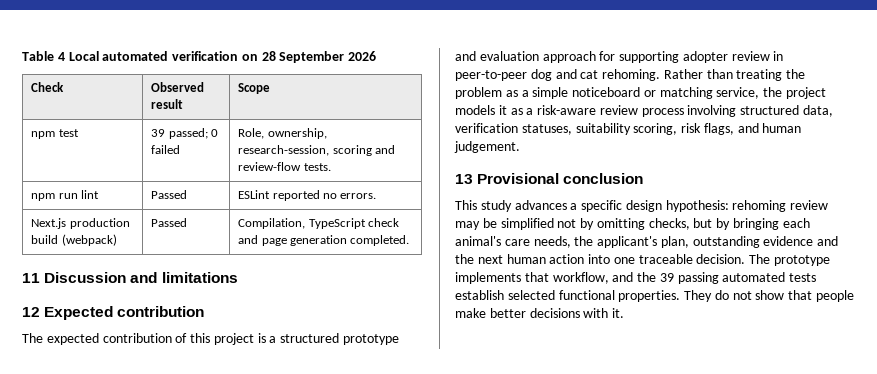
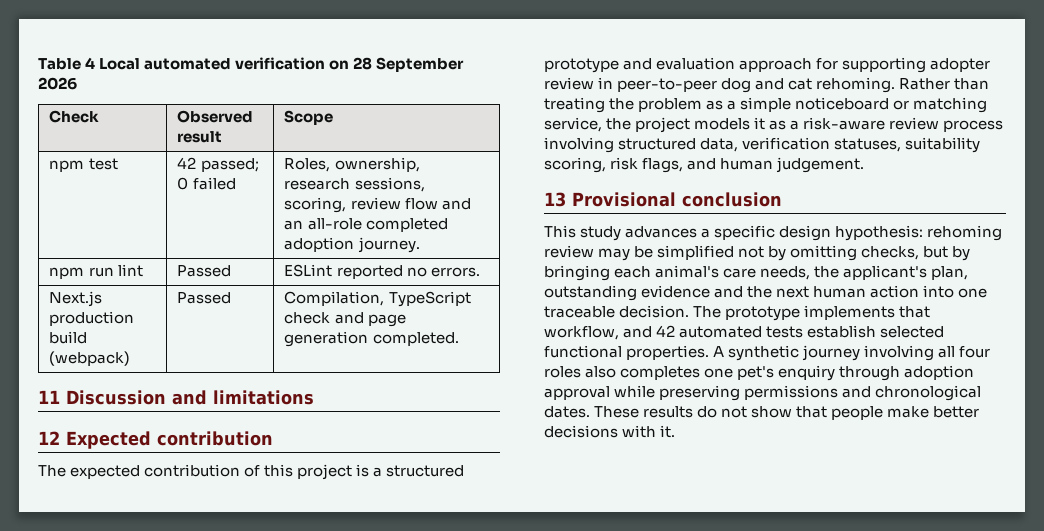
- npm test | 39 passed; 0 failed | Role, ownership, research-session, scoring and review-flow tests.
+ npm test | 42 passed; 0 failed | Roles, ownership, research sessions, scoring, review flow and an all-role completed adoption journey.
- The prototype implements that workflow, and the 39 passing automated tests establish selected functional properties.
+ The prototype implements that workflow, and 42 automated tests establish selected functional properties.
- They do not show that people make better decisions with it.
+ A synthetic journey involving all four roles also completes one pet's enquiry through adoption approval while preserving permissions and chronological dates. These results do not show that people make better decisions with it.

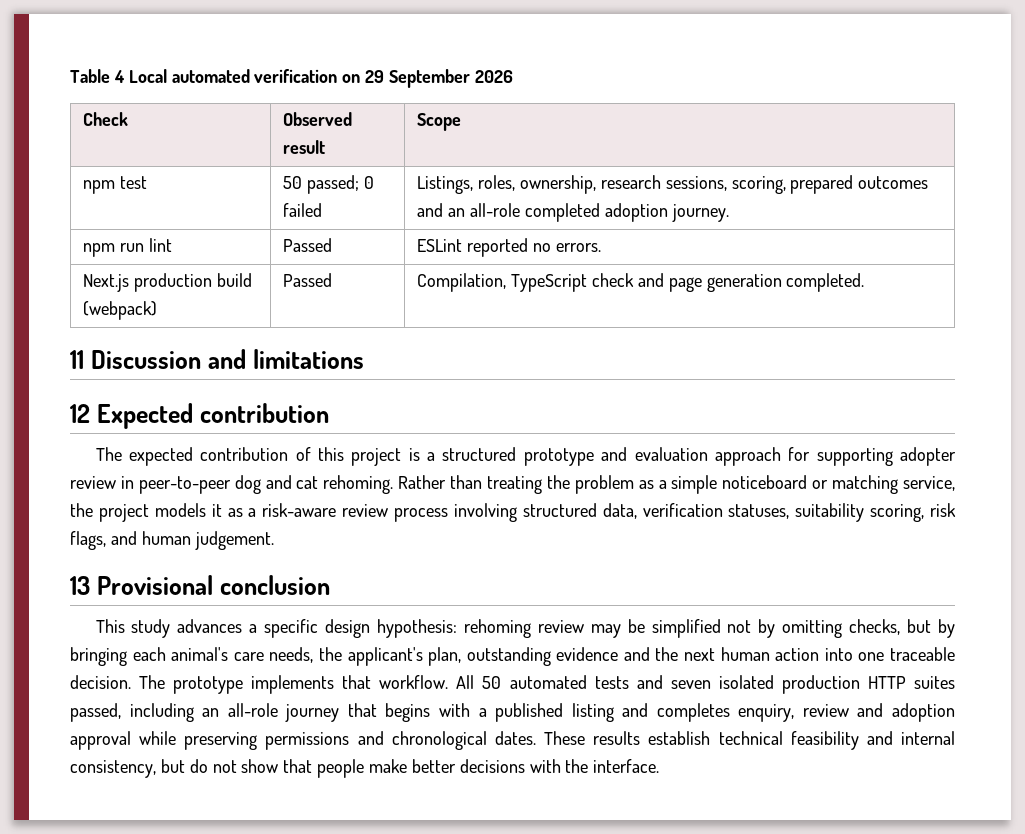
- Table 4 Local automated verification on 28 September 2026
+ Table 4 Local automated verification on 29 September 2026
- npm test | 42 passed; 0 failed | Roles, ownership, research sessions, scoring, review flow and an all-role completed adoption journey.
+ npm test | 50 passed; 0 failed | Listings, roles, ownership, research sessions, scoring, prepared outcomes and an all-role completed adoption journey.
- The prototype implements that workflow, and 42 automated tests establish selected functional properties. A synthetic journey involving all four roles also completes one pet's enquiry through adoption approval while preserving permissions and chronological dates.
+ The prototype implements that workflow. All 50 automated tests and seven isolated production HTTP suites passed, including an all-role journey that begins with a published listing and completes enquiry, review and adoption approval while preserving permissions and chronological dates.
- These results do not show that people make better decisions with it.
+ These results establish technical feasibility and internal consistency, but do not show that people make better decisions with the interface.

